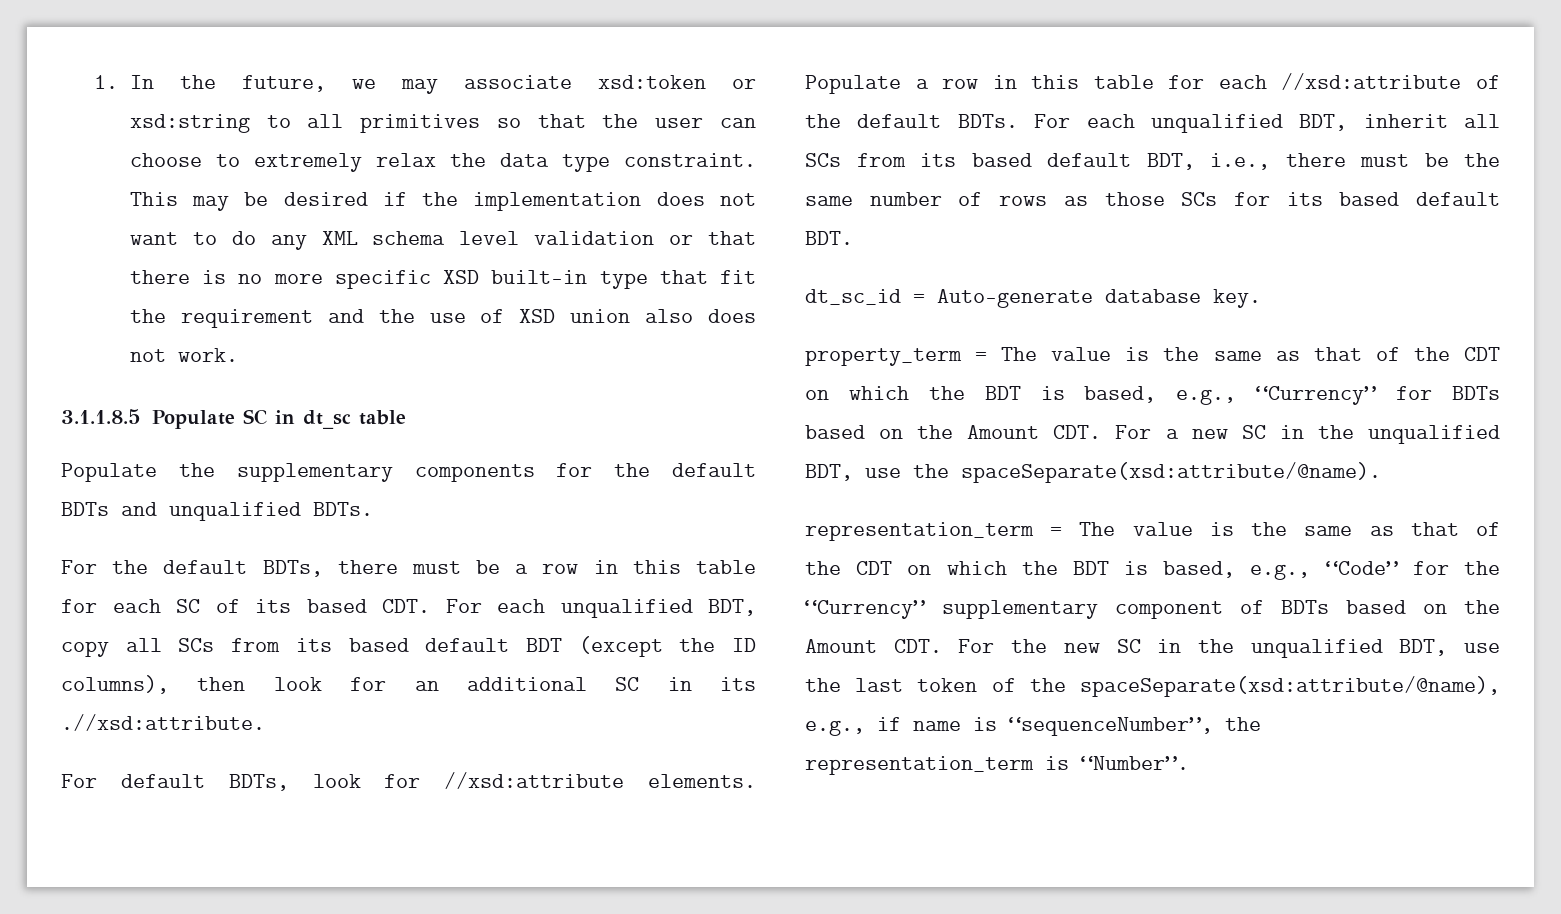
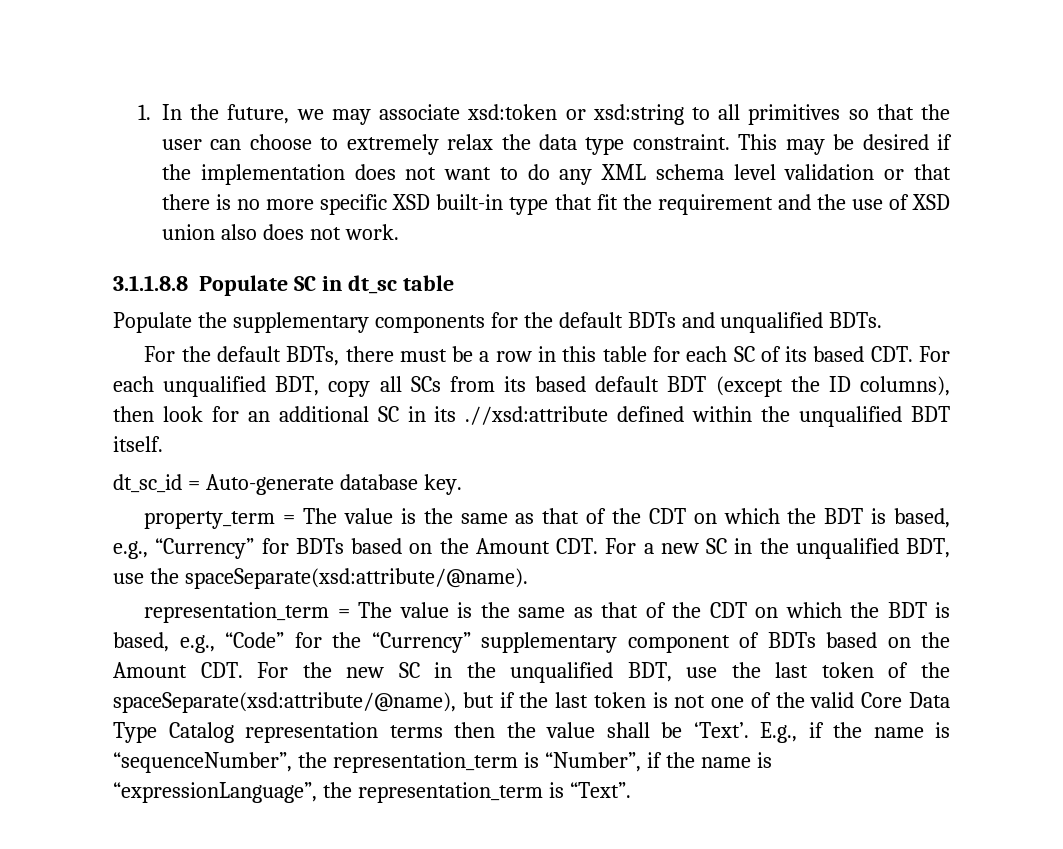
- 3.1.1.8.5 Populate SC in dt_sc table
+ 3.1.1.8.8 Populate SC in dt_sc table
- For the default BDTs, there must be a row in this table for each SC of its based CDT. For each unqualified BDT, copy all SCs from its based default BDT (except the ID columns), then look for an additional SC in its .//xsd:attribute.
- For default BDTs, look for //xsd:attribute elements. Populate a row in this table for each //xsd:attribute of the default BDTs. For each unqualified BDT, inherit all SCs from its based default BDT, i.e., there must be the same number of rows as those SCs for its based default BDT.
+ For the default BDTs, there must be a row in this table for each SC of its based CDT. For each unqualified BDT, copy all SCs from its based default BDT (except the ID columns), then look for an additional SC in its .//xsd:attribute defined within the unqualified BDT itself.
- representation_term = The value is the same as that of the CDT on which the BDT is based, e.g., “Code” for the “Currency” supplementary component of BDTs based on the Amount CDT. For the new SC in the unqualified BDT, use the last token of the spaceSeparate(xsd:attribute/@name), e.g., if name is “sequenceNumber”, the representation_term is “Number”.
+ representation_term = The value is the same as that of the CDT on which the BDT is based, e.g., “Code” for the “Currency” supplementary component of BDTs based on the Amount CDT. For the new SC in the unqualified BDT, use the last token of the spaceSeparate(xsd:attribute/@name), but if the last token is not one of the valid Core Data Type Catalog representation terms then the value shall be ‘Text’. E.g., if the name is “sequenceNumber”, the representation_term is “Number”, if the name is “expressionLanguage”, the representation_term is “Text”.

